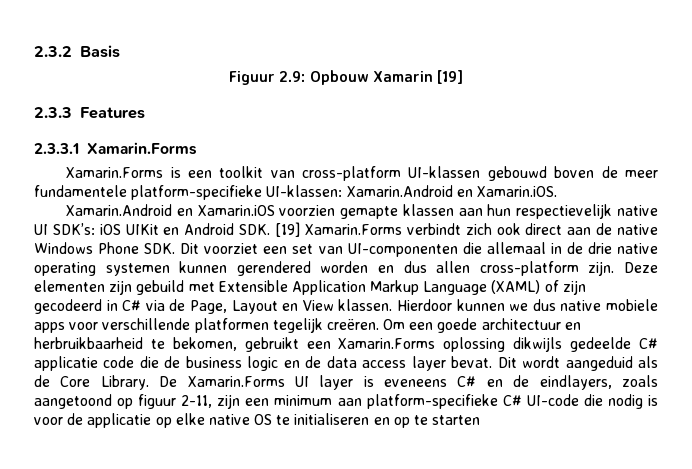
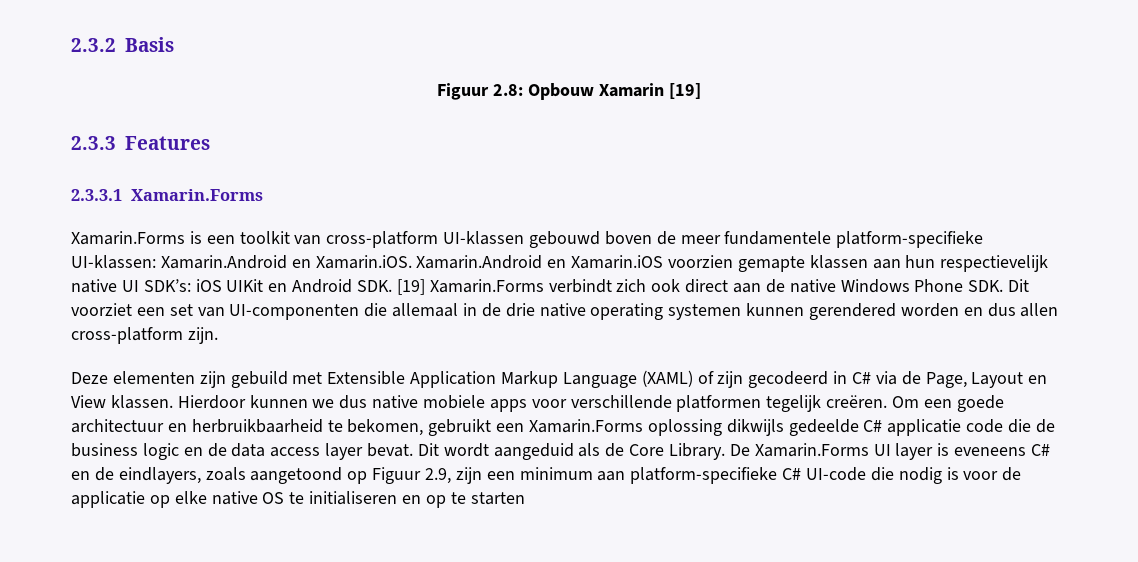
- Figuur 2.9: Opbouw Xamarin [19]
+ Figuur 2.8: Opbouw Xamarin [19]
- Xamarin.Android en Xamarin.iOS.
- Xamarin.Android en Xamarin.iOS voorzien gemapte klassen aan hun respectievelijk native UI SDK’s:
+ Xamarin.Android en Xamarin.iOS. Xamarin.Android en Xamarin.iOS voorzien gemapte klassen aan hun respectievelijk native UI SDK’s:
- iOS UIKit en Android SDK. [19] Xamarin.Forms verbindt zich ook direct aan de native Windows Phone SDK. Dit voorziet een set van UI-componenten die allemaal in de drie native operating systemen kunnen gerendered worden en dus allen cross-platform zijn. Deze elementen zijn gebuild met Extensible Application Markup Language (XAML) of zijn gecodeerd in C# via de Page, Layout en View klassen.
+ iOS UIKit en Android SDK. [19] Xamarin.Forms verbindt zich ook direct aan de native Windows Phone SDK. Dit voorziet een set van UI-componenten die allemaal in de drie native operating systemen kunnen gerendered worden en dus allen cross-platform zijn.
+ Deze elementen zijn gebuild met Extensible Application Markup Language (XAML) of zijn gecodeerd in C# via de Page, Layout en View klassen.
- De Xamarin.Forms UI layer is eveneens C# en de eindlayers, zoals aangetoond op figuur 2-11, zijn een minimum aan platform-specifieke C# UI-code die nodig is voor de applicatie op elke native OS te initialiseren en op te starten
+ De Xamarin.Forms UI layer is eveneens C# en de eindlayers, zoals aangetoond op Figuur 2.9, zijn een minimum aan platform-specifieke C# UI-code die nodig is voor de applicatie op elke native OS te initialiseren en op te starten

